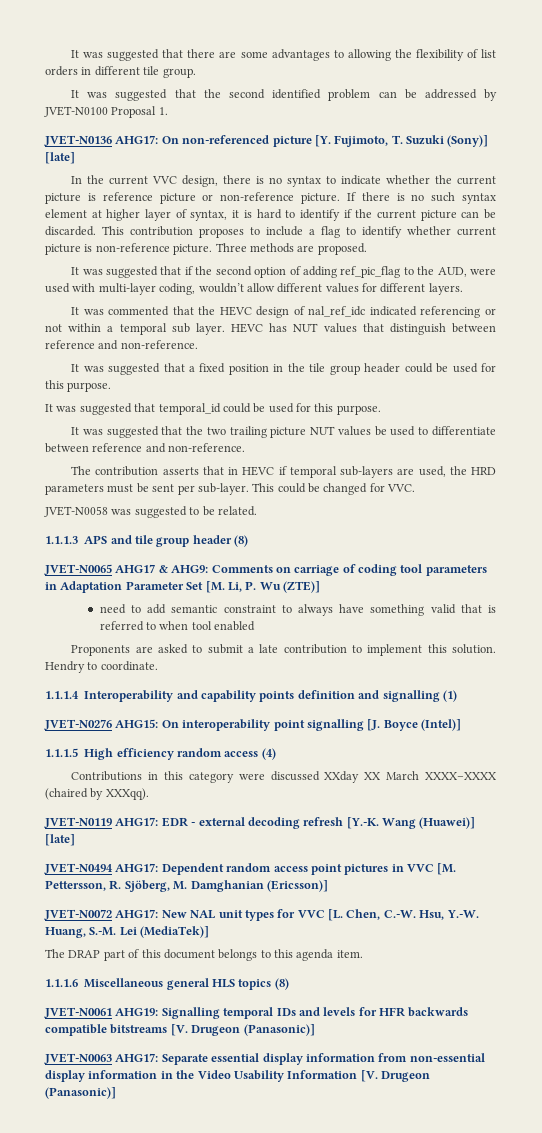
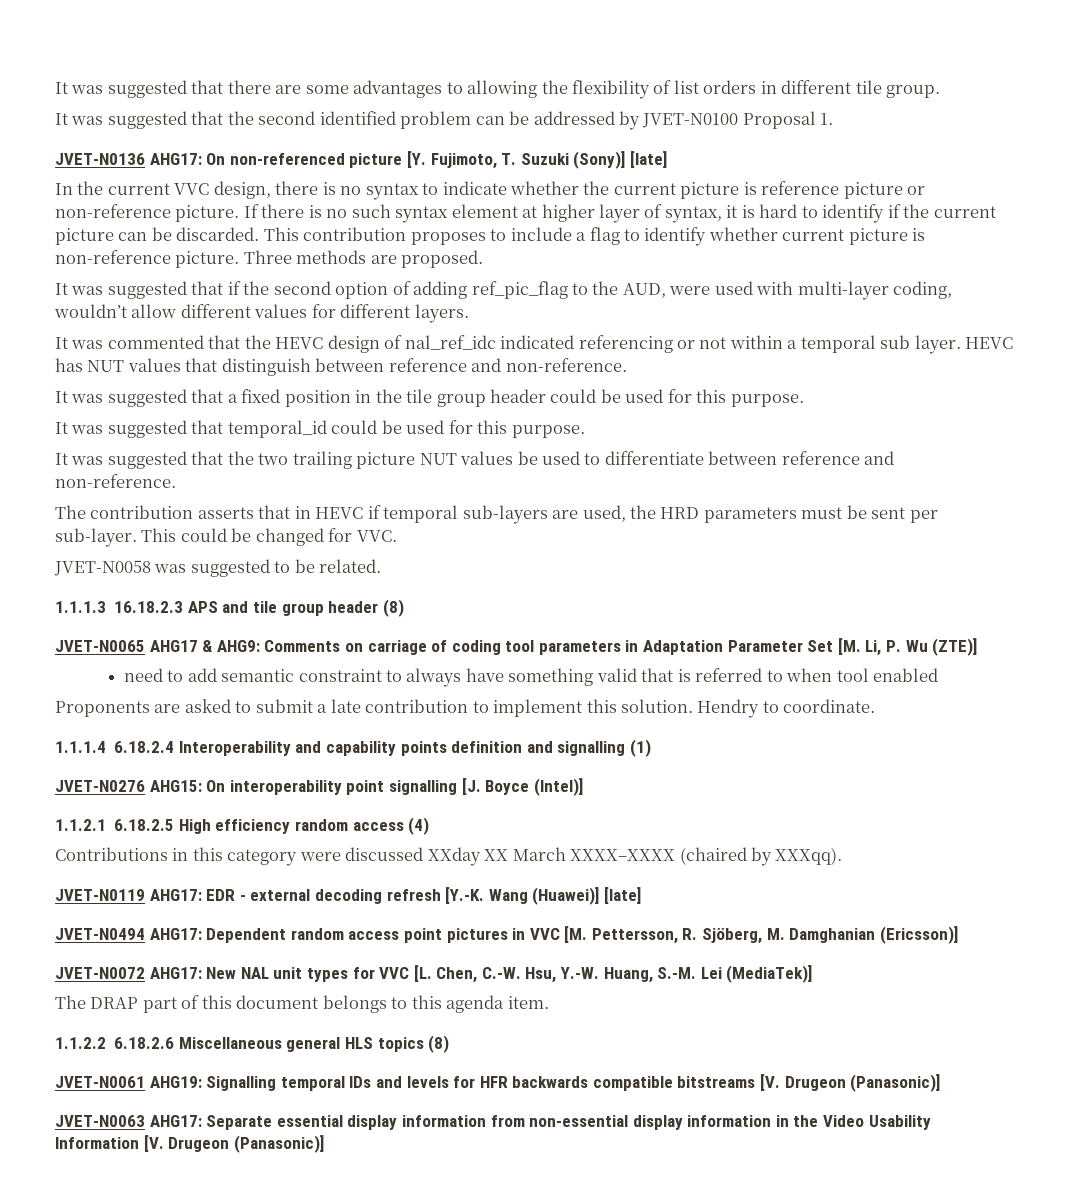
- 1.1.1.3 APS and tile group header (8)
+ 1.1.1.3 16.18.2.3 APS and tile group header (8)
- 1.1.1.4 Interoperability and capability points definition and signalling (1)
+ 1.1.1.4 6.18.2.4 Interoperability and capability points definition and signalling (1)
- 1.1.1.5 High efficiency random access (4)
+ 1.1.2.1 6.18.2.5 High efficiency random access (4)
- 1.1.1.6 Miscellaneous general HLS topics (8)
+ 1.1.2.2 6.18.2.6 Miscellaneous general HLS topics (8)

